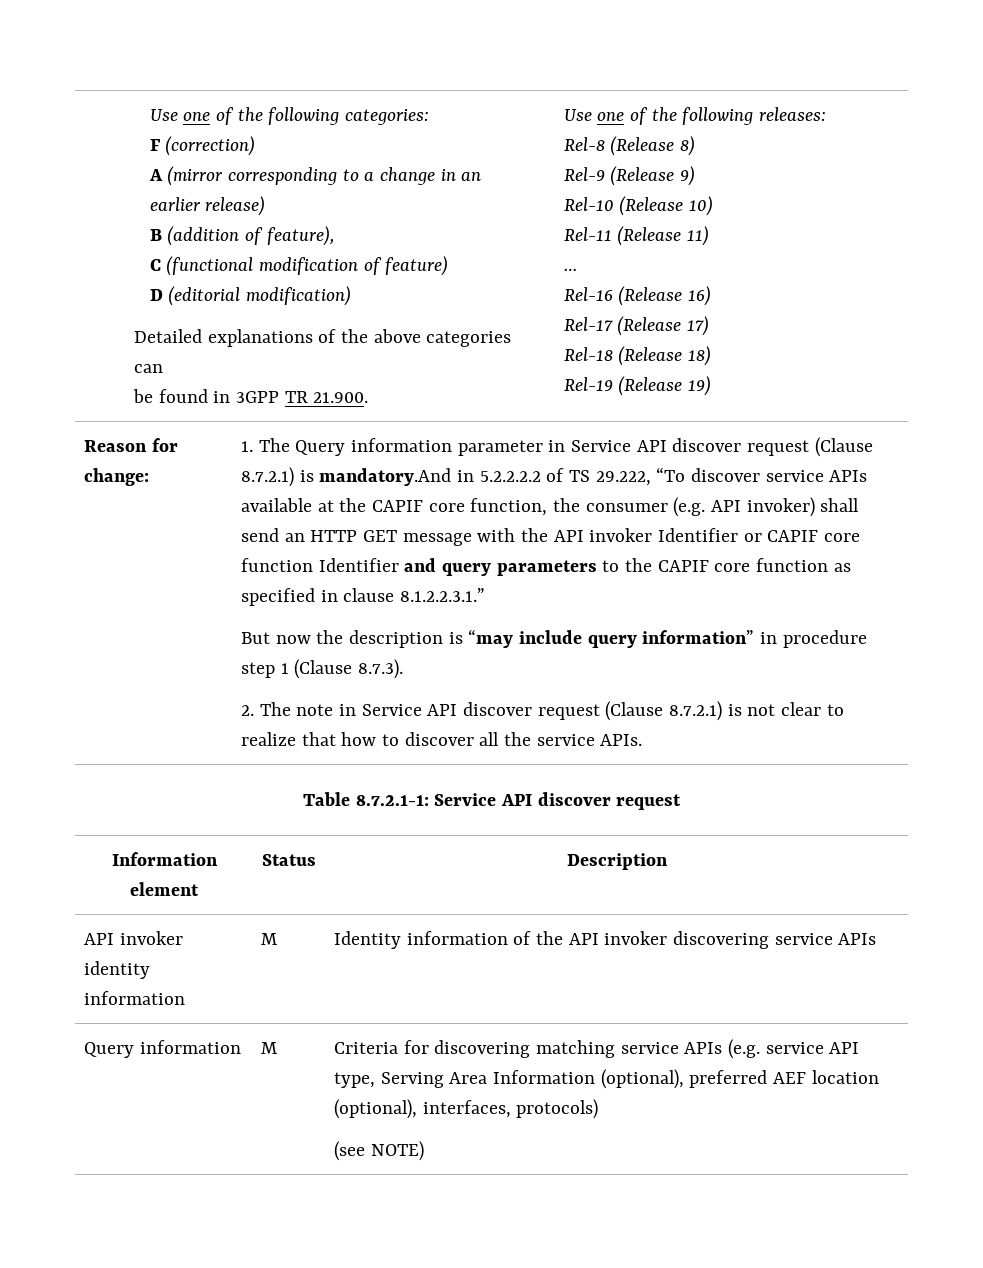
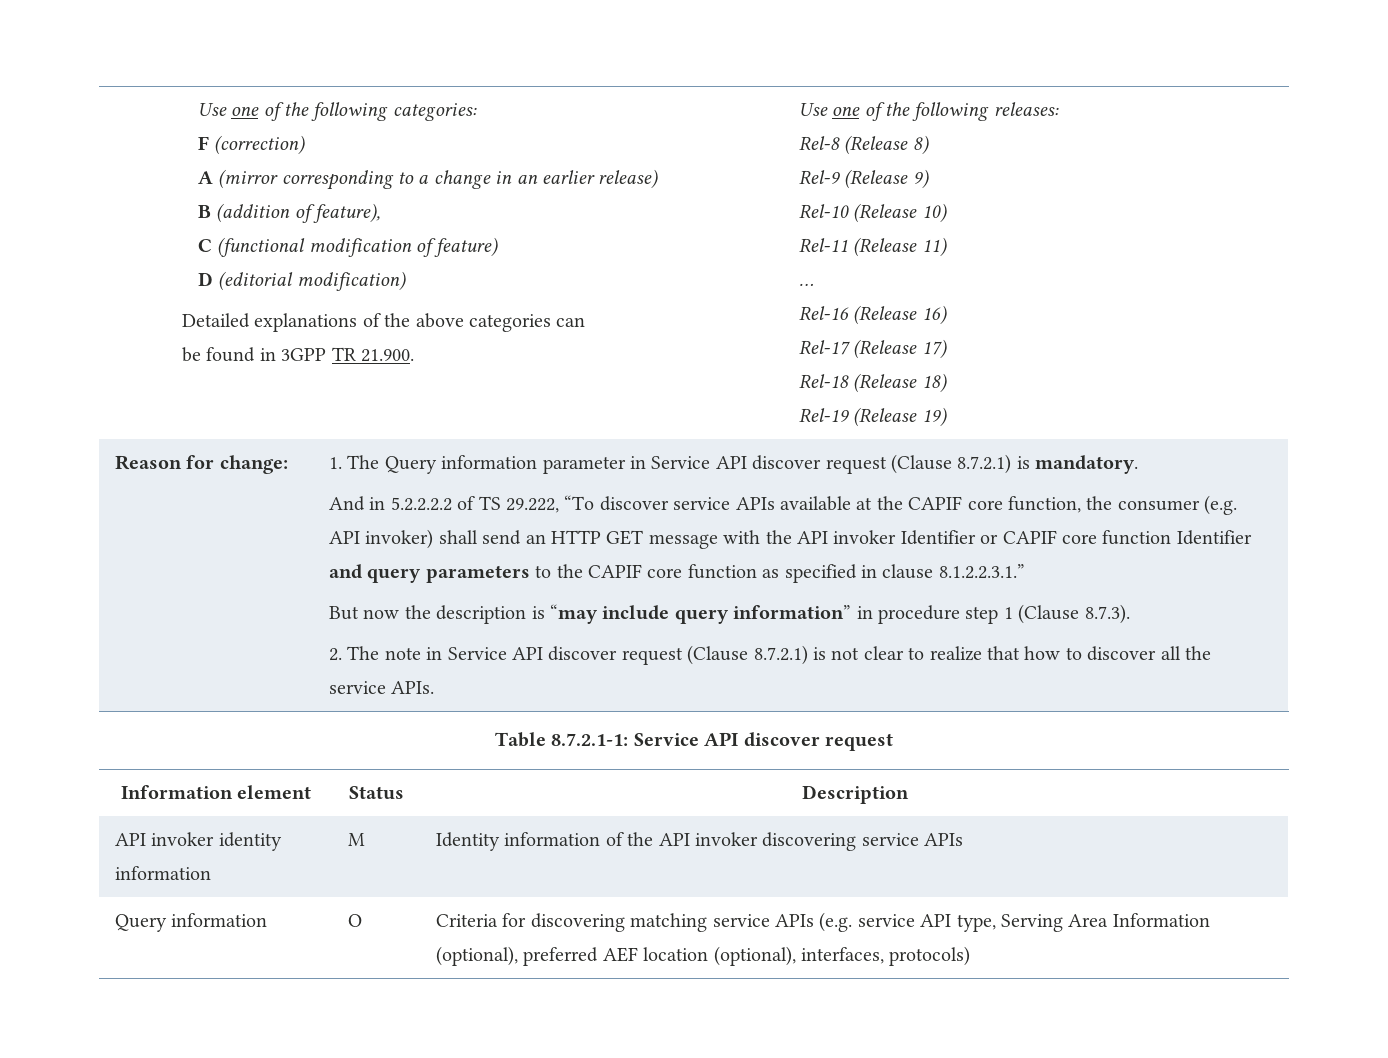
- 1. The Query information parameter in Service API discover request (Clause 8.7.2.1) is mandatory.And in 5.2.2.2.2 of TS 29.222, “To discover service APIs available at the CAPIF core function, the consumer (e.g. API invoker) shall send an HTTP GET message with the API invoker Identifier or CAPIF core function Identifier and query parameters to the CAPIF core function as specified in clause 8.1.2.2.3.1.”
+ 1. The Query information parameter in Service API discover request (Clause 8.7.2.1) is mandatory.
+ And in 5.2.2.2.2 of TS 29.222, “To discover service APIs available at the CAPIF core function, the consumer (e.g. API invoker) shall send an HTTP GET message with the API invoker Identifier or CAPIF core function Identifier and query parameters to the CAPIF core function as specified in clause 8.1.2.2.3.1.”
- Query information | M | Criteria for discovering matching service APIs (e.g. service API type, Serving Area Information (optional), preferred AEF location (optional), interfaces, protocols)
- (see NOTE)
+ Query information | O | Criteria for discovering matching service APIs (e.g. service API type, Serving Area Information (optional), preferred AEF location (optional), interfaces, protocols)

